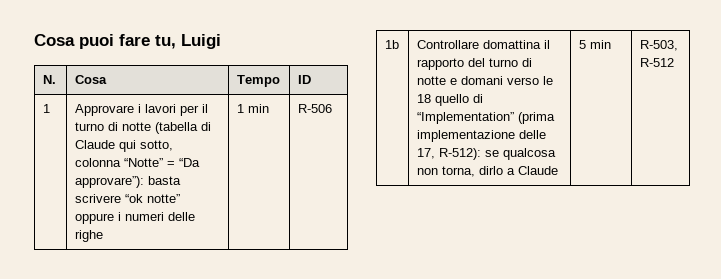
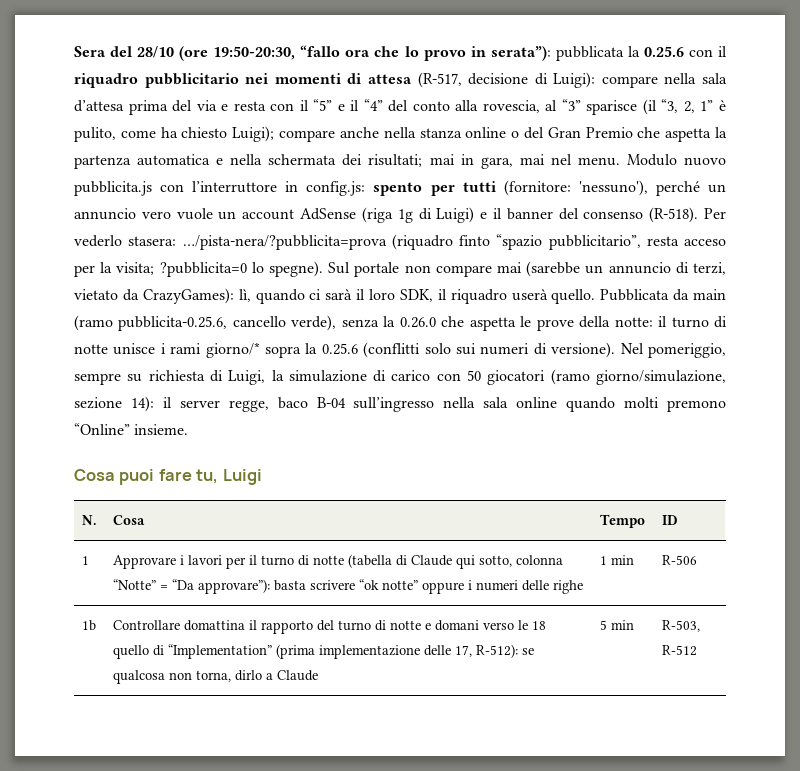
+ Sera del 28/10 (ore 19:50-20:30, “fallo ora che lo provo in serata”): pubblicata la 0.25.6 con il riquadro pubblicitario nei momenti di attesa (R-517, decisione di Luigi): compare nella sala d’attesa prima del via e resta con il “5” e il “4” del conto alla rovescia, al “3” sparisce (il “3, 2, 1” è pulito, come ha chiesto Luigi); compare anche nella stanza online o del Gran Premio che aspetta la partenza automatica e nella schermata dei risultati; mai in gara, mai nel menu. Modulo nuovo pubblicita.js con l’interruttore in config.js: spento per tutti (fornitore: 'nessuno'), perché un annuncio vero vuole un account AdSense (riga 1g di Luigi) e il banner del consenso (R-518). Per vederlo stasera: …/pista-nera/?pubblicita=prova (riquadro finto “spazio pubblicitario”, resta acceso per la visita; ?pubblicita=0 lo spegne). Sul portale non compare mai (sarebbe un annuncio di terzi, vietato da CrazyGames): lì, quando ci sarà il loro SDK, il riquadro userà quello. Pubblicata da main (ramo pubblicita-0.25.6, cancello verde), senza la 0.26.0 che aspetta le prove della notte: il turno di notte unisce i rami giorno/* sopra la 0.25.6 (conflitti solo sui numeri di versione). Nel pomeriggio, sempre su richiesta di Luigi, la simulazione di carico con 50 giocatori (ramo giorno/simulazione, sezione 14): il server regge, baco B-04 sull’ingresso nella sala online quando molti premono “Online” insieme.

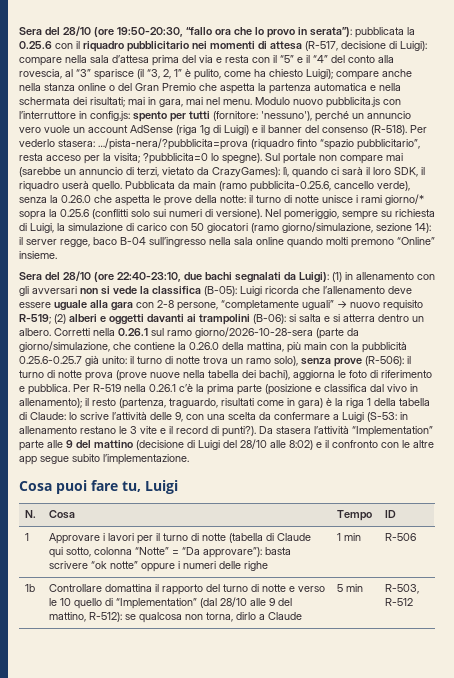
+ Sera del 28/10 (ore 22:40-23:10, due bachi segnalati da Luigi): (1) in allenamento con gli avversari non si vede la classifica (B-05): Luigi ricorda che l’allenamento deve essere uguale alla gara con 2-8 persone, “completamente uguali” → nuovo requisito R-519; (2) alberi e oggetti davanti ai trampolini (B-06): si salta e si atterra dentro un albero. Corretti nella 0.26.1 sul ramo giorno/2026-10-28-sera (parte da giorno/simulazione, che contiene la 0.26.0 della mattina, più main con la pubblicità 0.25.6-0.25.7 già unito: il turno di notte trova un ramo solo), senza prove (R-506): il turno di notte prova (prove nuove nella tabella dei bachi), aggiorna le foto di riferimento e pubblica. Per R-519 nella 0.26.1 c’è la prima parte (posizione e classifica dal vivo in allenamento); il resto (partenza, traguardo, risultati come in gara) è la riga 1 della tabella di Claude: lo scrive l’attività delle 9, con una scelta da confermare a Luigi (S-53: in allenamento restano le 3 vite e il record di punti?). Da stasera l’attività “Implementation” parte alle 9 del mattino (decisione di Luigi del 28/10 alle 8:02) e il confronto con le altre app segue subito l’implementazione.
- 1b | Controllare domattina il rapporto del turno di notte e domani verso le 18 quello di “Implementation” (prima implementazione delle 17, R-512): se qualcosa non torna, dirlo a Claude | 5 min | R-503, R-512
+ 1b | Controllare domattina il rapporto del turno di notte e verso le 10 quello di “Implementation” (dal 28/10 alle 9 del mattino, R-512): se qualcosa non torna, dirlo a Claude | 5 min | R-503, R-512

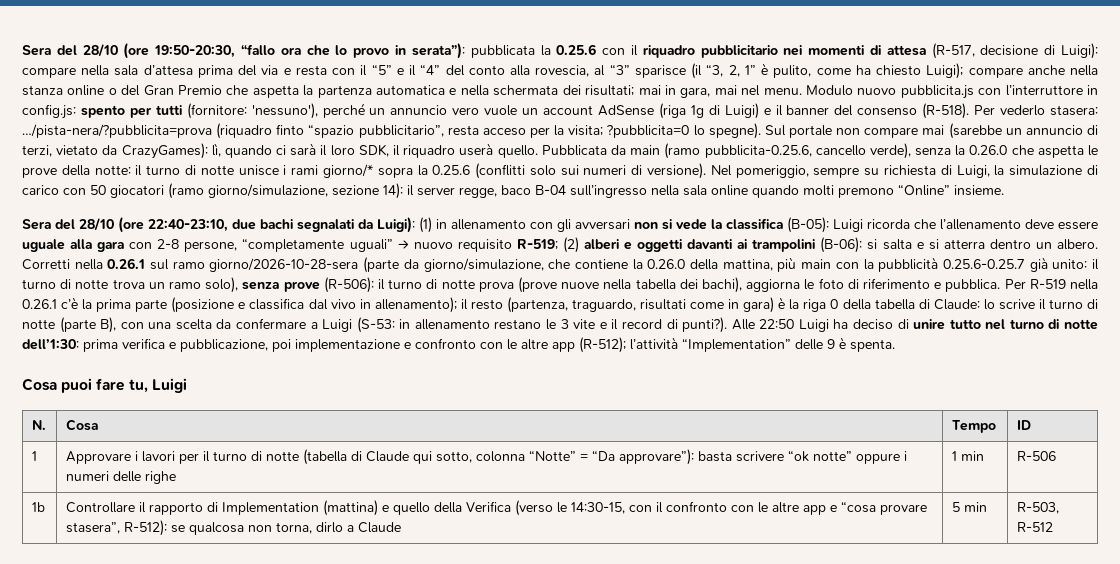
- Per R-519 nella 0.26.1 c’è la prima parte (posizione e classifica dal vivo in allenamento); il resto (partenza, traguardo, risultati come in gara) è la riga 1 della tabella di Claude: lo scrive l’attività delle 9, con una scelta da confermare a Luigi (S-53: in allenamento restano le 3 vite e il record di punti?).
+ Per R-519 nella 0.26.1 c’è la prima parte (posizione e classifica dal vivo in allenamento); il resto (partenza, traguardo, risultati come in gara) è la riga 0 della tabella di Claude: lo scrive il turno di notte (parte B), con una scelta da confermare a Luigi (S-53: in allenamento restano le 3 vite e il record di punti?).
- Da stasera l’attività “Implementation” parte alle 9 del mattino (decisione di Luigi del 28/10 alle 8:02) e il confronto con le altre app segue subito l’implementazione.
+ Alle 22:50 Luigi ha deciso di unire tutto nel turno di notte dell’1:30: prima verifica e pubblicazione, poi implementazione e confronto con le altre app (R-512); l’attività “Implementation” delle 9 è spenta.
- 1b | Controllare domattina il rapporto del turno di notte e verso le 10 quello di “Implementation” (dal 28/10 alle 9 del mattino, R-512): se qualcosa non torna, dirlo a Claude | 5 min | R-503, R-512
+ 1b | Controllare il rapporto di Implementation (mattina) e quello della Verifica (verso le 14:30-15, con il confronto con le altre app e “cosa provare stasera”, R-512): se qualcosa non torna, dirlo a Claude | 5 min | R-503, R-512

